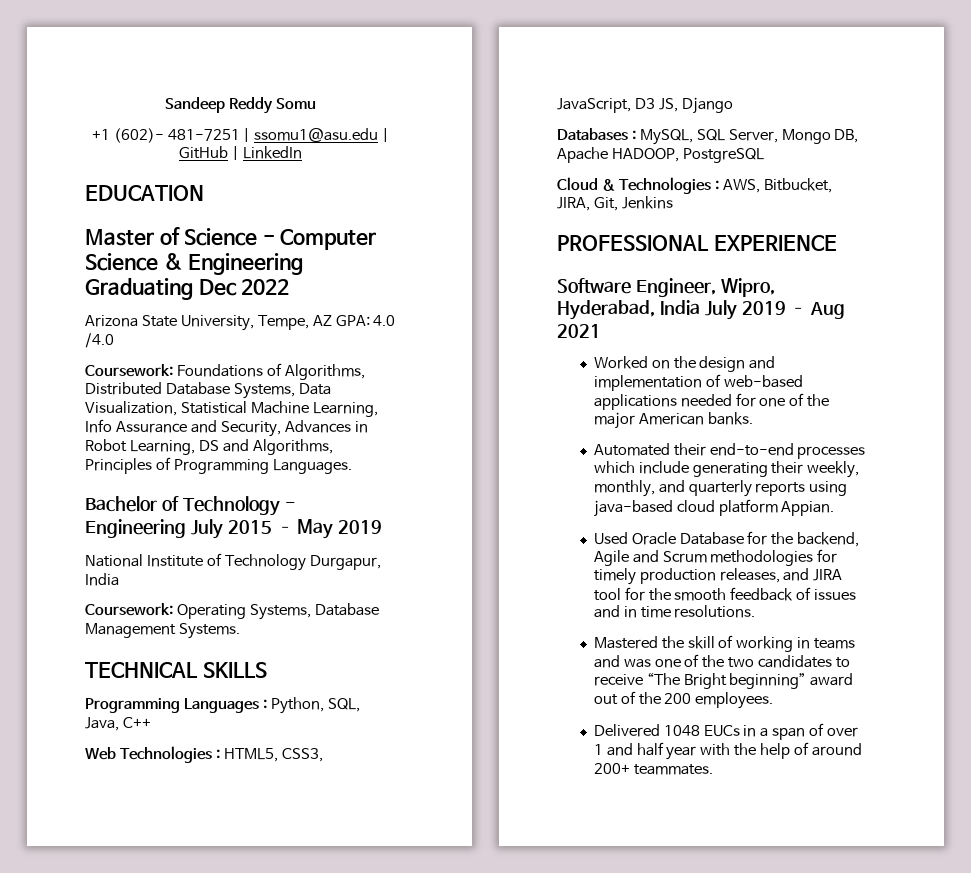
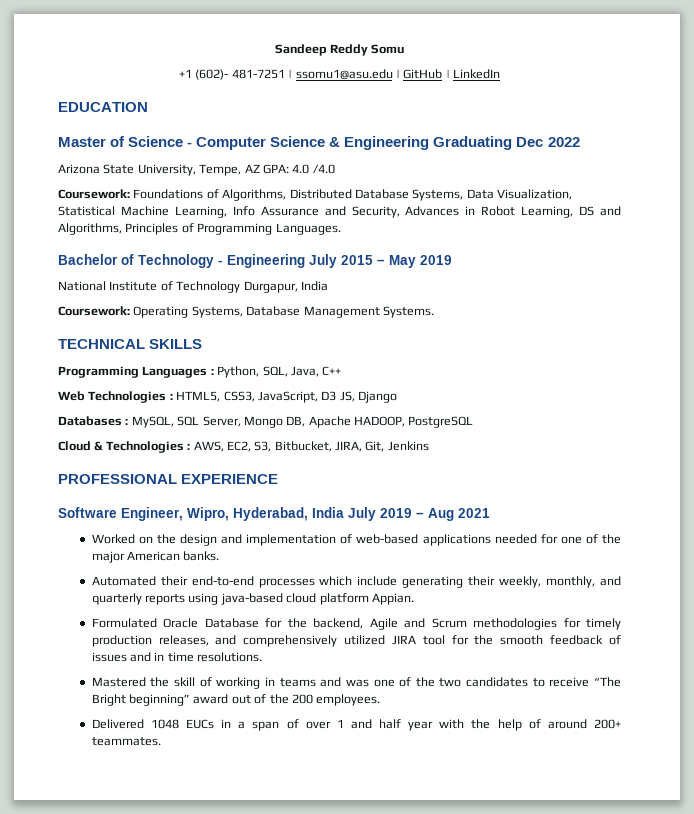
- Cloud & Technologies : AWS, Bitbucket, JIRA, Git, Jenkins
+ Cloud & Technologies : AWS, EC2, S3, Bitbucket, JIRA, Git, Jenkins
- Used Oracle Database for the backend, Agile and Scrum methodologies for timely production releases, and JIRA tool for the smooth feedback of issues and in time resolutions.
+ Formulated Oracle Database for the backend, Agile and Scrum methodologies for timely production releases, and comprehensively utilized JIRA tool for the smooth feedback of issues and in time resolutions.

